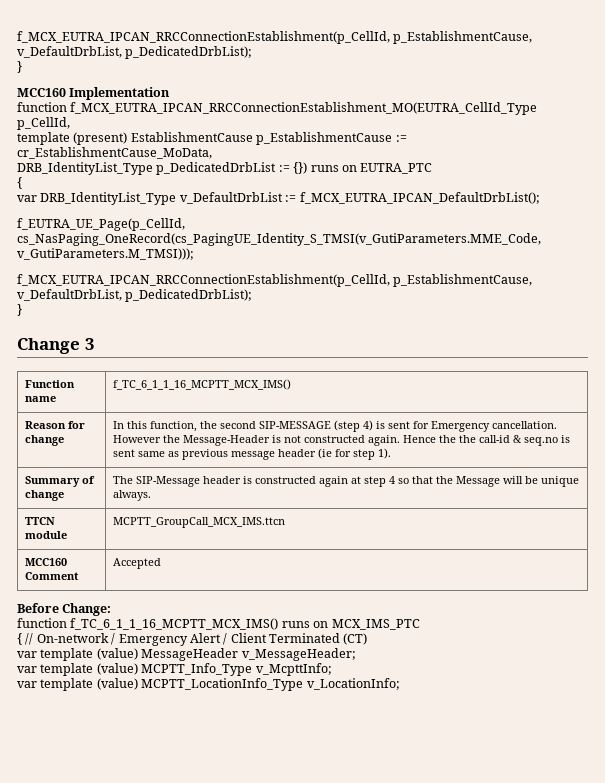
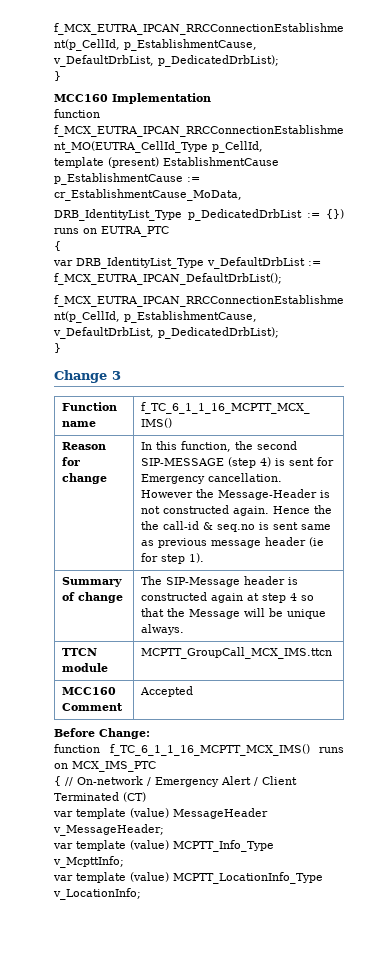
- f_EUTRA_UE_Page(p_CellId, cs_NasPaging_OneRecord(cs_PagingUE_Identity_S_TMSI(v_GutiParameters.MME_Code, v_GutiParameters.M_TMSI)));

